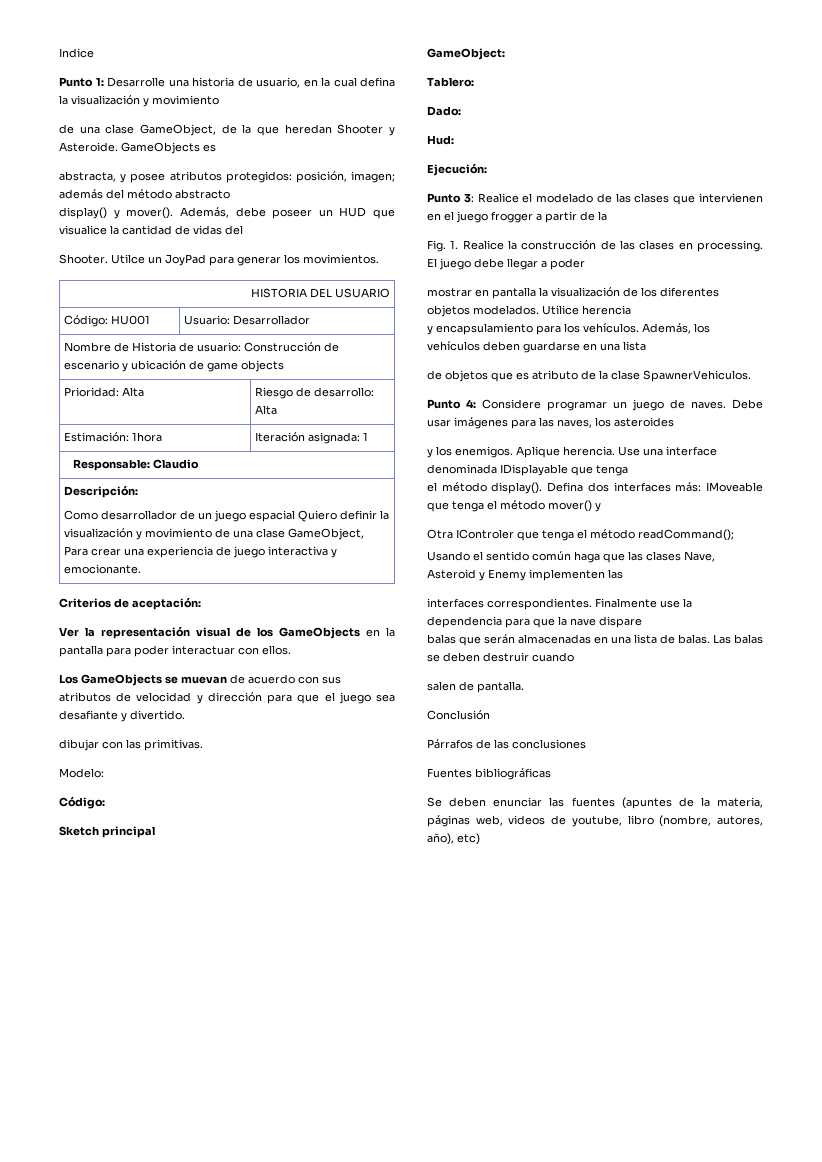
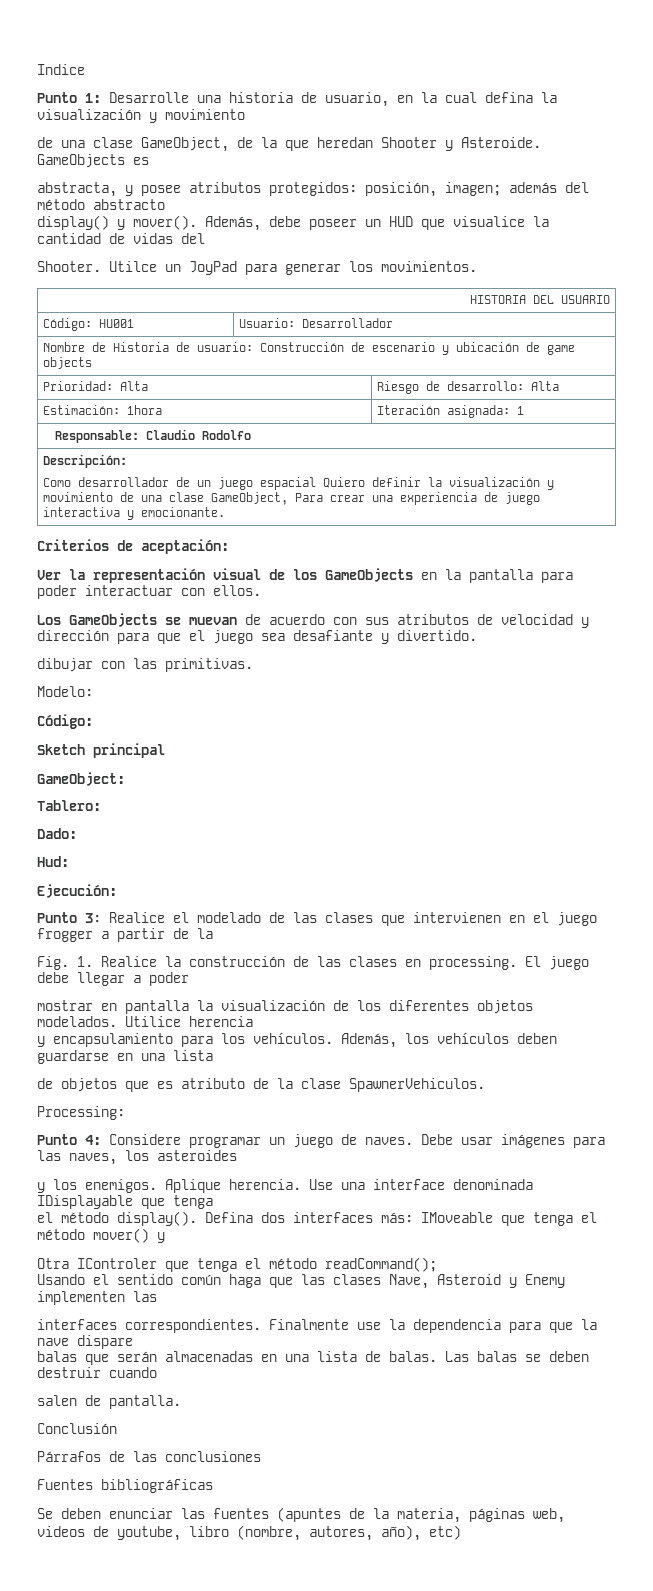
- Responsable: Claudio
+ Responsable: Claudio Rodolfo
+ Processing:

